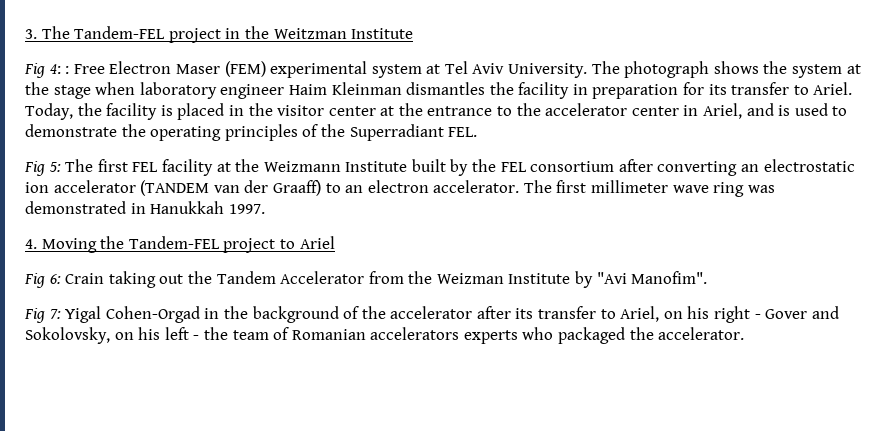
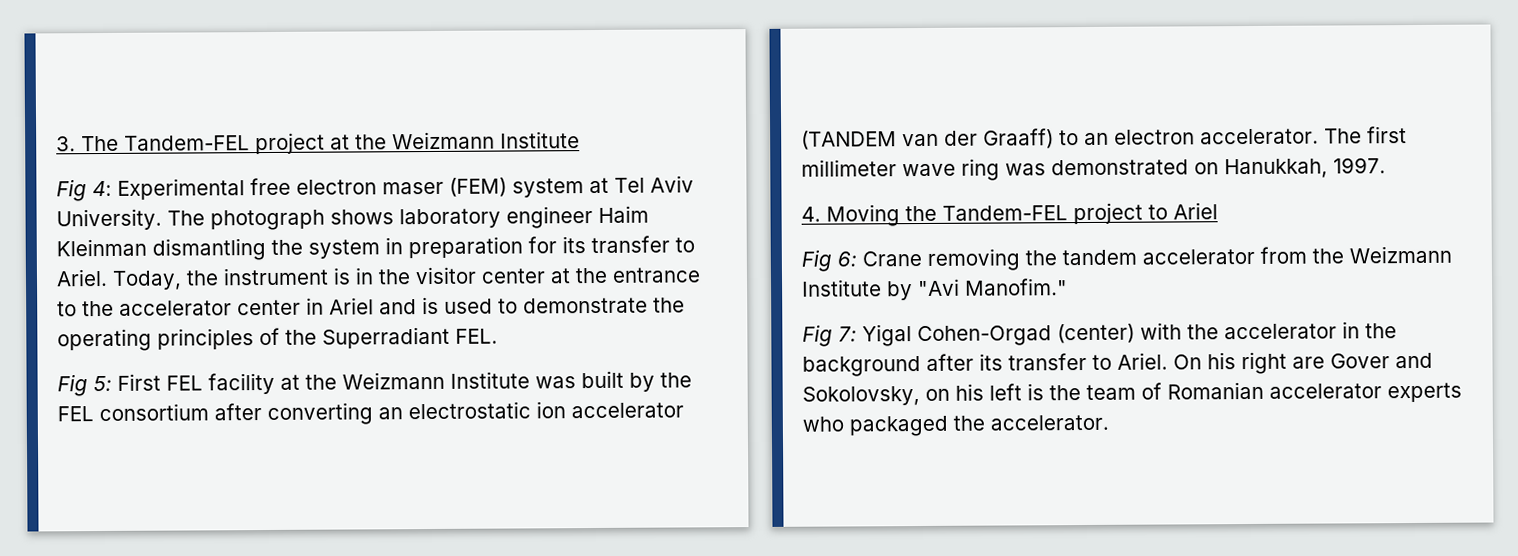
- 3. The Tandem-FEL project in the Weitzman Institute
+ 3. The Tandem-FEL project at the Weizmann Institute
- Fig 4: : Free Electron Maser (FEM) experimental system at Tel Aviv University.
+ Fig 4: Experimental free electron maser (FEM) system at Tel Aviv University.
- The photograph shows the system at the stage when laboratory engineer Haim Kleinman dismantles the facility in preparation for its transfer to Ariel.
+ The photograph shows laboratory engineer Haim Kleinman dismantling the system in preparation for its transfer to Ariel.
- Today, the facility is placed in the visitor center at the entrance to the accelerator center in Ariel, and is used to demonstrate the operating principles of the Superradiant FEL.
+ Today, the instrument is in the visitor center at the entrance to the accelerator center in Ariel and is used to demonstrate the operating principles of the Superradiant FEL.
- Fig 5: The first FEL facility at the Weizmann Institute built by the FEL consortium after converting an electrostatic ion accelerator (TANDEM van der Graaff) to an electron accelerator.
+ Fig 5: First FEL facility at the Weizmann Institute was built by the FEL consortium after converting an electrostatic ion accelerator (TANDEM van der Graaff) to an electron accelerator.
- The first millimeter wave ring was demonstrated in Hanukkah 1997.
+ The first millimeter wave ring was demonstrated on Hanukkah, 1997.
- Fig 6: Crain taking out the Tandem Accelerator from the Weizman Institute by "Avi Manofim".
+ Fig 6: Crane removing the tandem accelerator from the Weizmann Institute by "Avi Manofim."
- Fig 7: Yigal Cohen-Orgad in the background of the accelerator after its transfer to Ariel, on his right - Gover and Sokolovsky, on his left - the team of Romanian accelerators experts who packaged the accelerator.
+ Fig 7: Yigal Cohen-Orgad (center) with the accelerator in the background after its transfer to Ariel. On his right are Gover and Sokolovsky, on his left is the team of Romanian accelerator experts who packaged the accelerator.

